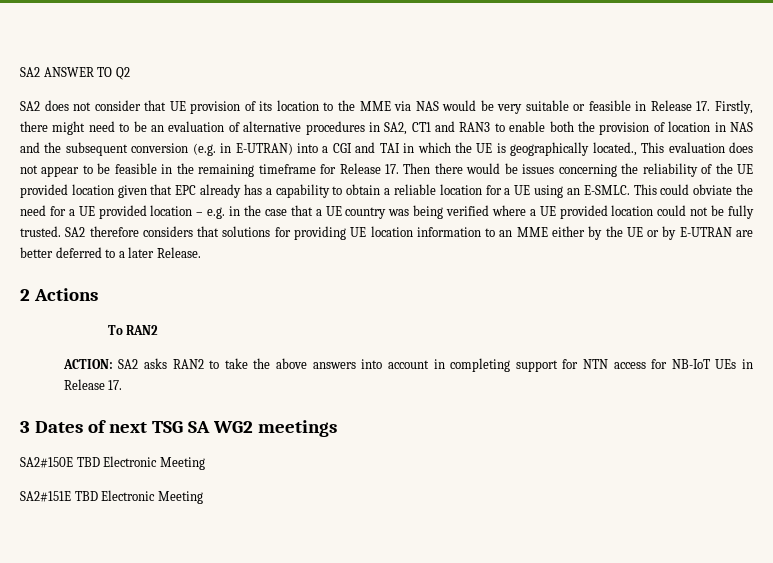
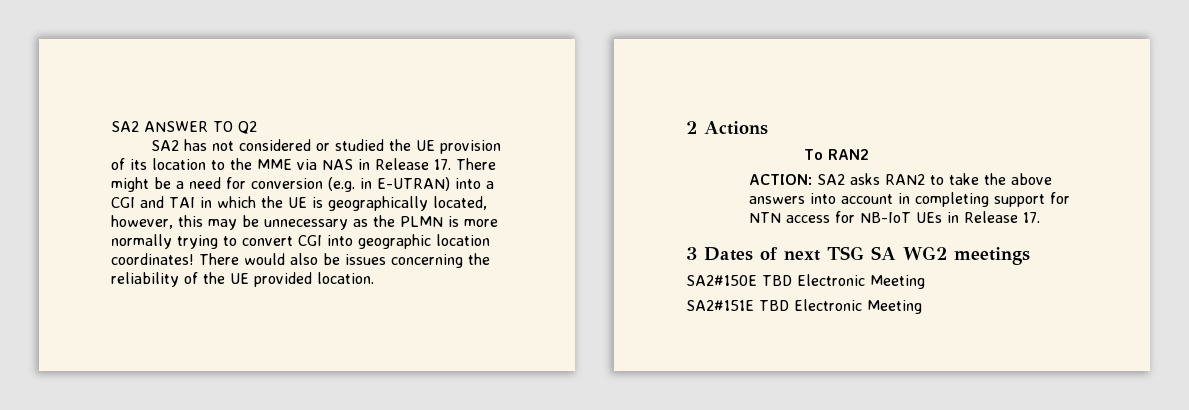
- SA2 does not consider that UE provision of its location to the MME via NAS would be very suitable or feasible in Release 17. Firstly, there might need to be an evaluation of alternative procedures in SA2, CT1 and RAN3 to enable both the provision of location in NAS and the subsequent conversion (e.g. in E-UTRAN) into a CGI and TAI in which the UE is geographically located., This evaluation does not appear to be feasible in the remaining timeframe for Release 17. Then there would be issues concerning the reliability of the UE provided location given that EPC already has a capability to obtain a reliable location for a UE using an E-SMLC. This could obviate the need for a UE provided location – e.g. in the case that a UE country was being verified where a UE provided location could not be fully trusted. SA2 therefore considers that solutions for providing UE location information to an MME either by the UE or by E-UTRAN are better deferred to a later Release.
+ SA2 has not considered or studied the UE provision of its location to the MME via NAS in Release 17. There might be a need for conversion (e.g. in E-UTRAN) into a CGI and TAI in which the UE is geographically located, however, this may be unnecessary as the PLMN is more normally trying to convert CGI into geographic location coordinates! There would also be issues concerning the reliability of the UE provided location.

